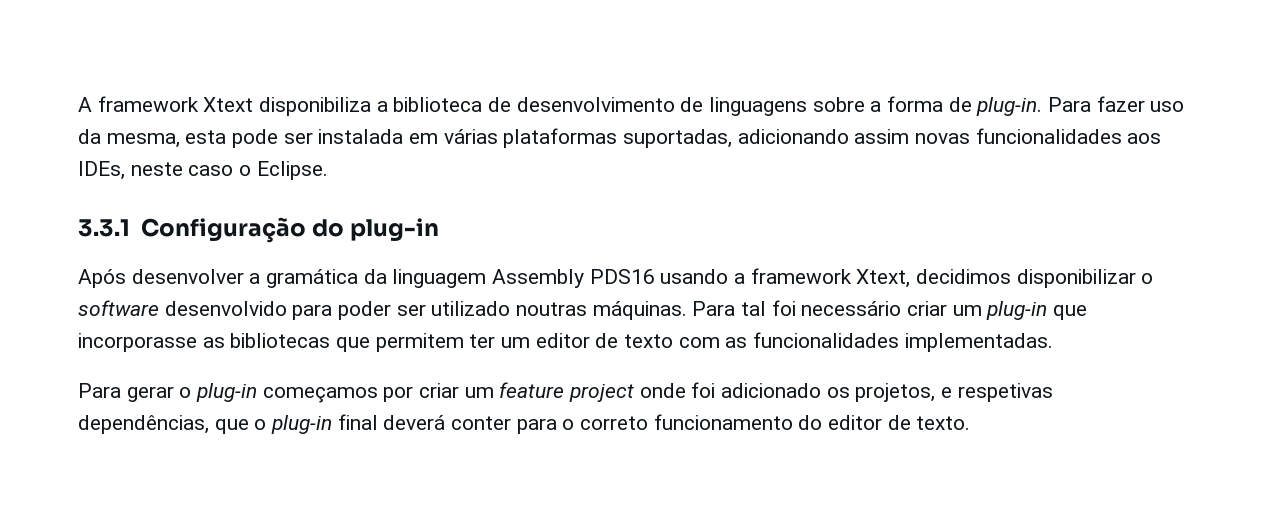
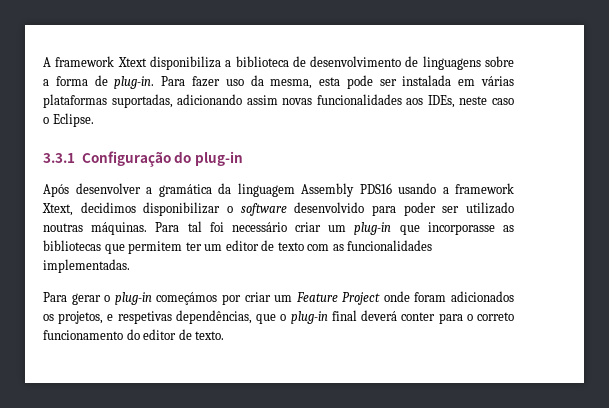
- Para gerar o plug-in começamos por criar um feature project onde foi adicionado os projetos, e respetivas dependências, que o plug-in final deverá conter para o correto funcionamento do editor de texto.
+ Para gerar o plug-in começámos por criar um Feature Project onde foram adicionados os projetos, e respetivas dependências, que o plug-in final deverá conter para o correto funcionamento do editor de texto.

